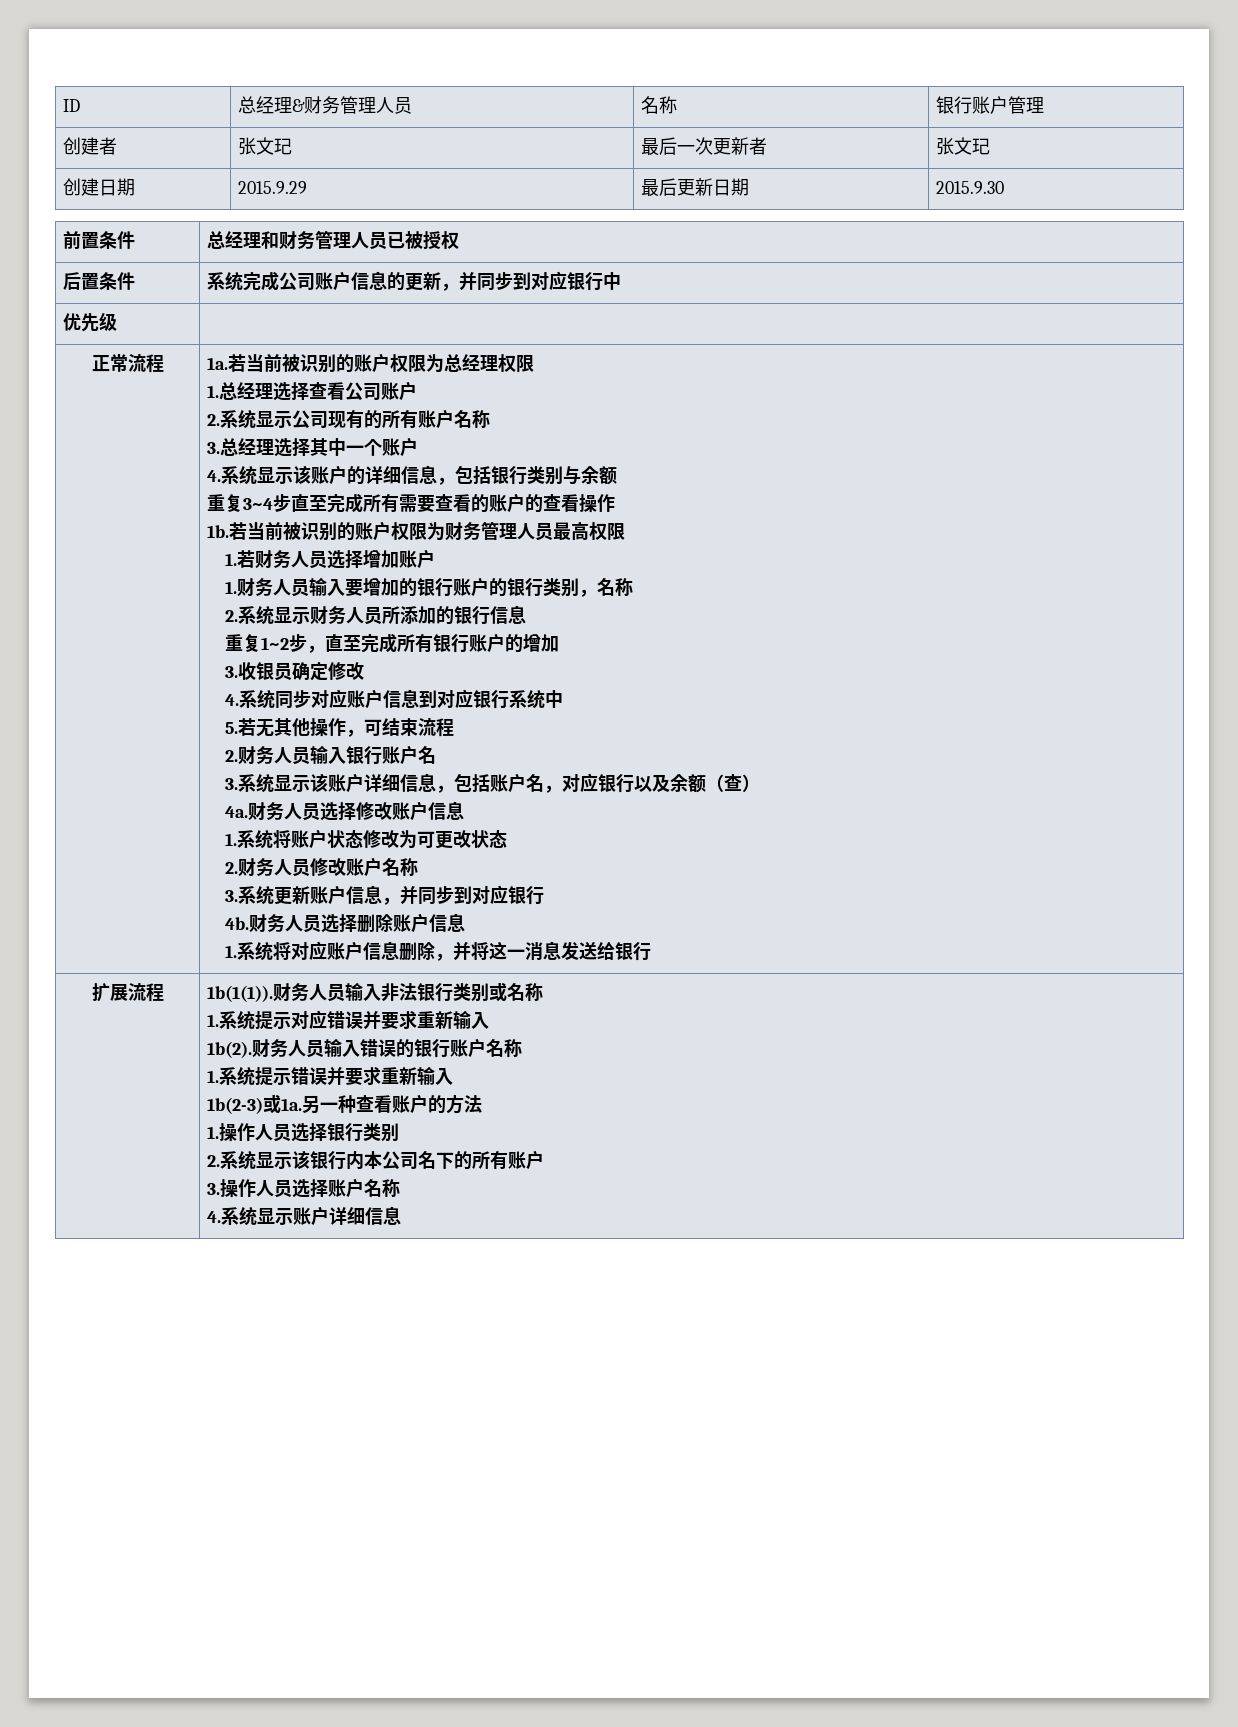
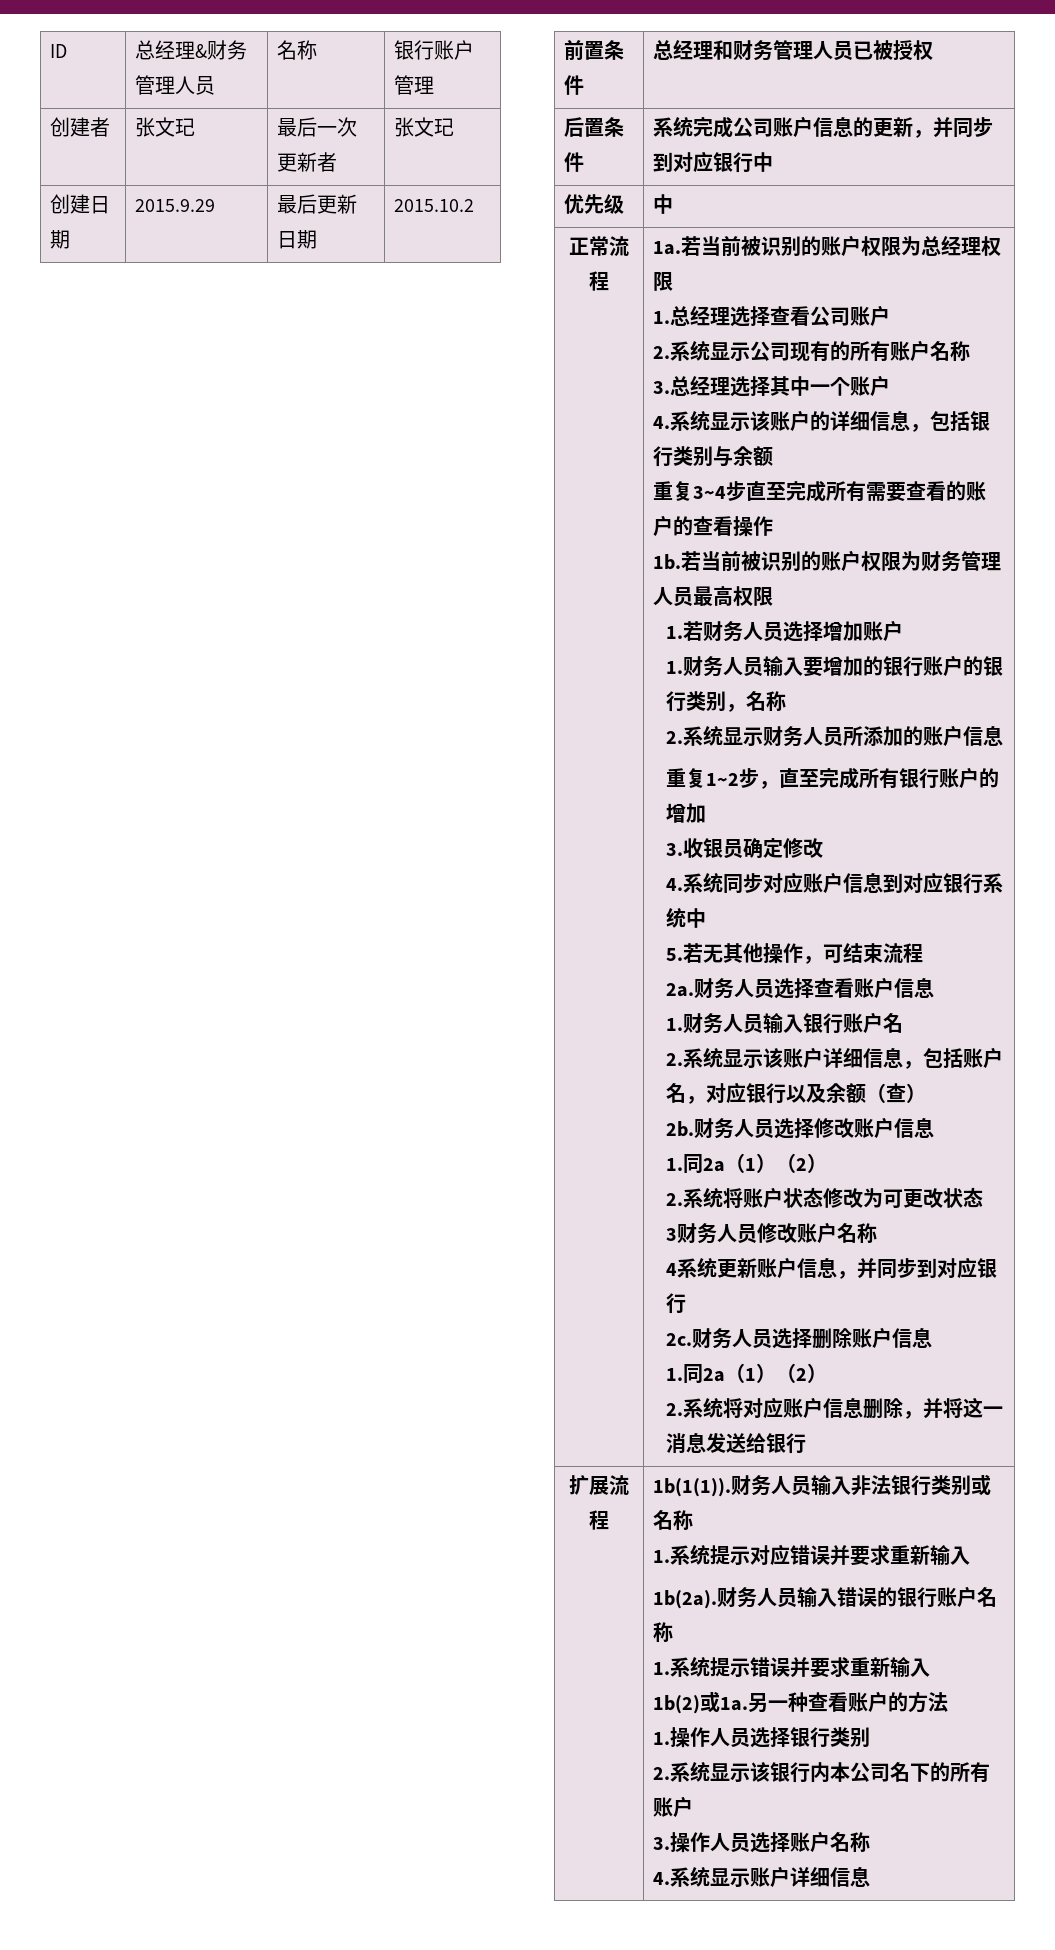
- 创建日期 | 2015.9.29 | 最后更新日期 | 2015.9.30
+ 创建日期 | 2015.9.29 | 最后更新日期 | 2015.10.2
- 优先级 |
+ 优先级 | 中
- 2.系统显示财务人员所添加的银行信息
+ 2.系统显示财务人员所添加的账户信息
- 2.财务人员输入银行账户名
+ 2a.财务人员选择查看账户信息
+ 1.财务人员输入银行账户名
- 3.系统显示该账户详细信息，包括账户名，对应银行以及余额（查）
+ 2.系统显示该账户详细信息，包括账户名，对应银行以及余额（查）
- 4a.
+ 2b.
  财务人员选择修改账户信息
- 1.系统将账户状态修改为可更改状态
+ 1.同2a（1）（2）
+ 2.系统将账户状态修改为可更改状态
- 2.财务人员修改账户名称
+ 3财务人员修改账户名称
- 3.系统更新账户信息，并同步到对应银行
+ 4系统更新账户信息，并同步到对应银行
- 4b.
+ 2c.
  财务人员选择删除账户信息
- 1.系统将对应账户信息删除，并将这一消息发送给银行
+ 1.同2a（1）（2）
+ 2.系统将对应账户信息删除，并将这一消息发送给银行
- 1b(2).
+ 1b(2a).
- 1b(2-3)或1a.
+ 1b(2)或1a.

